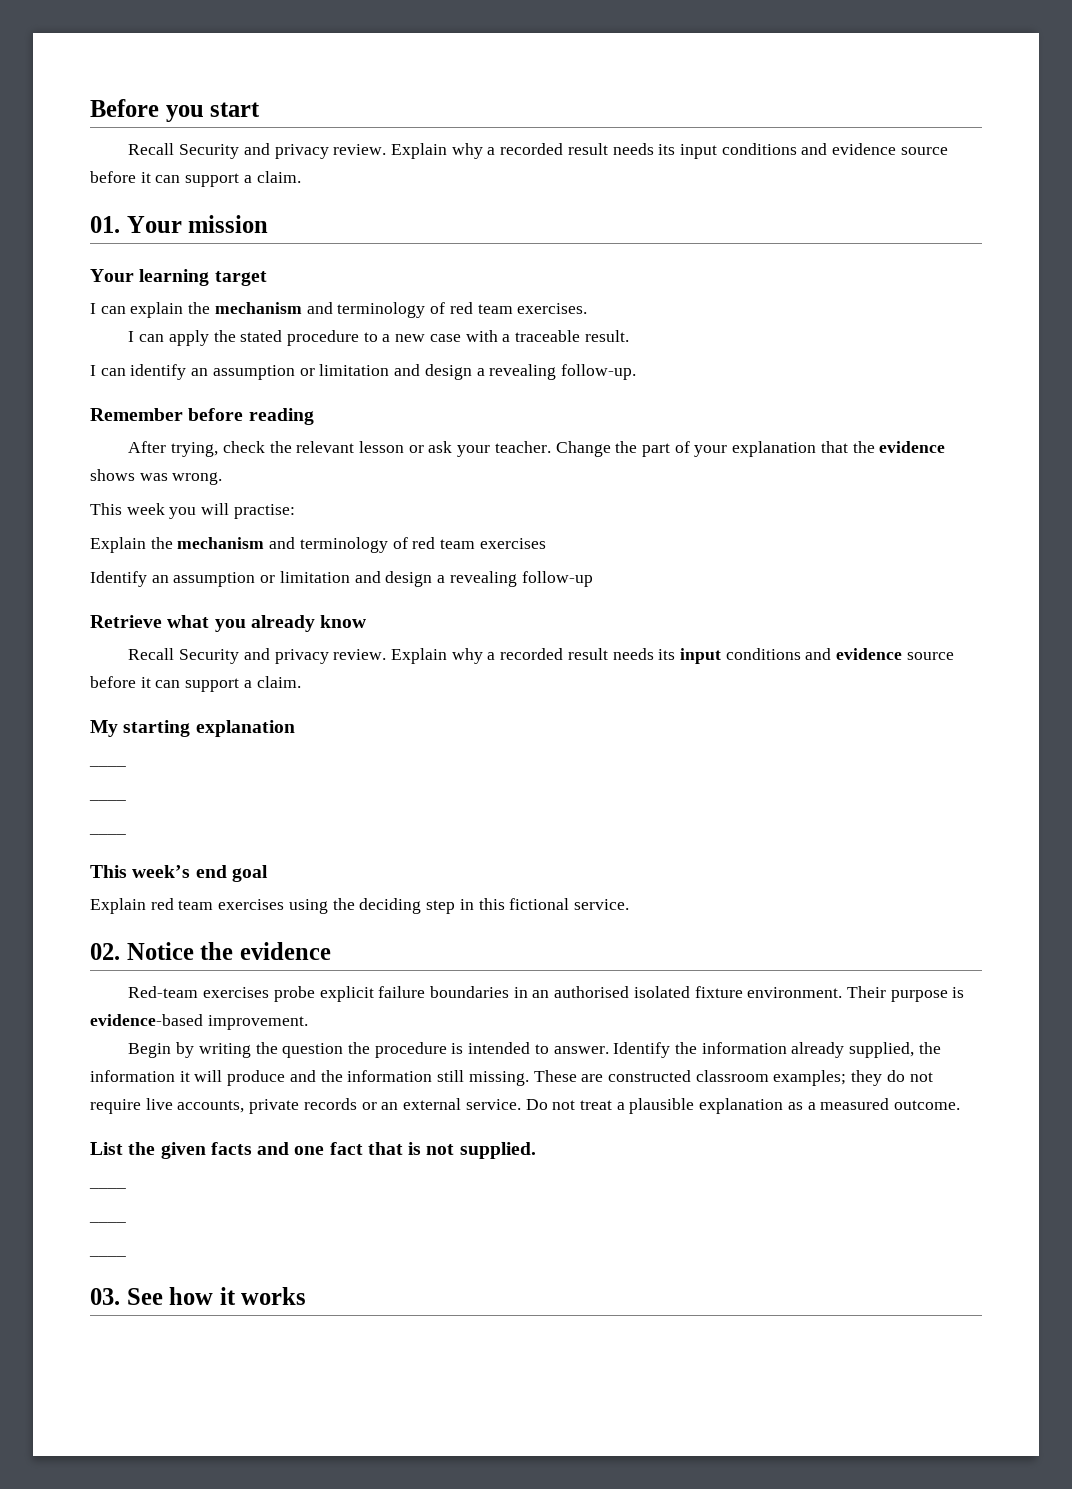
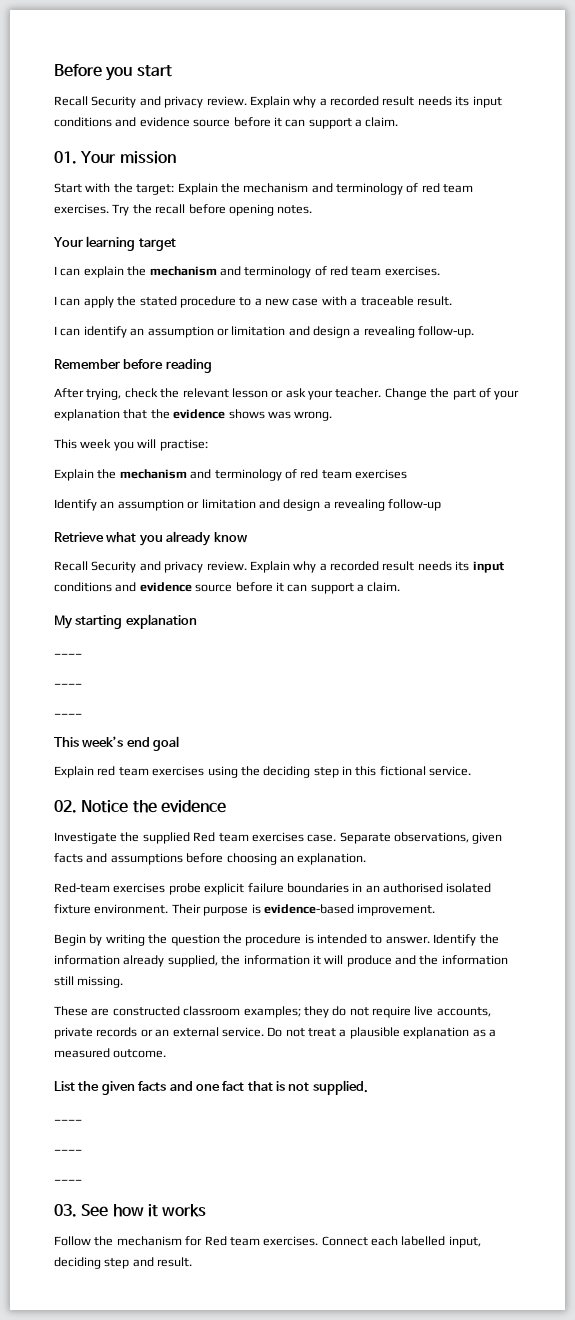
+ Start with the target: Explain the mechanism and terminology of red team exercises. Try the recall before opening notes.
+ Investigate the supplied Red team exercises case. Separate observations, given facts and assumptions before choosing an explanation.
- Identify the information already supplied, the information it will produce and the information still missing. These are constructed classroom examples; they do not require live accounts, private records or an external service.
+ Identify the information already supplied, the information it will produce and the information still missing.
+ These are constructed classroom examples; they do not require live accounts, private records or an external service.
+ Follow the mechanism for Red team exercises. Connect each labelled input, deciding step and result.

